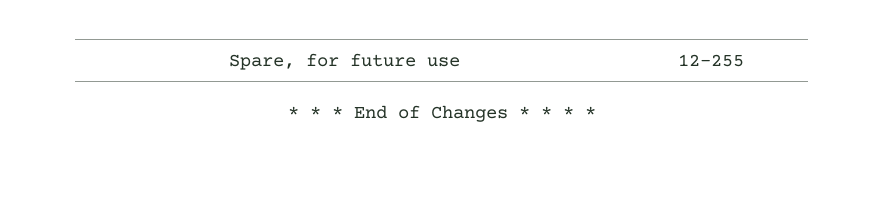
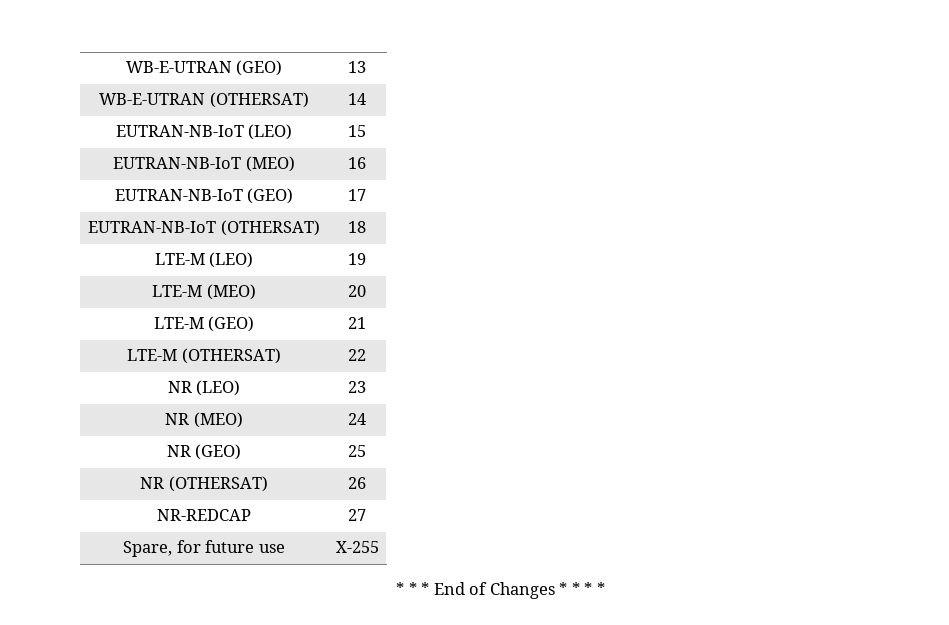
+ WB-E-UTRAN (GEO) | 13
+ WB-E-UTRAN (OTHERSAT) | 14
+ EUTRAN-NB-IoT (LEO) | 15
+ EUTRAN-NB-IoT (MEO) | 16
+ EUTRAN-NB-IoT (GEO) | 17
+ EUTRAN-NB-IoT (OTHERSAT) | 18
+ LTE-M (LEO) | 19
+ LTE-M (MEO) | 20
+ LTE-M (GEO) | 21
+ LTE-M (OTHERSAT) | 22
+ NR (LEO) | 23
+ NR (MEO) | 24
+ NR (GEO) | 25
+ NR (OTHERSAT) | 26
+ NR-REDCAP | 27
- Spare, for future use | 12-255
+ Spare, for future use | X-255

